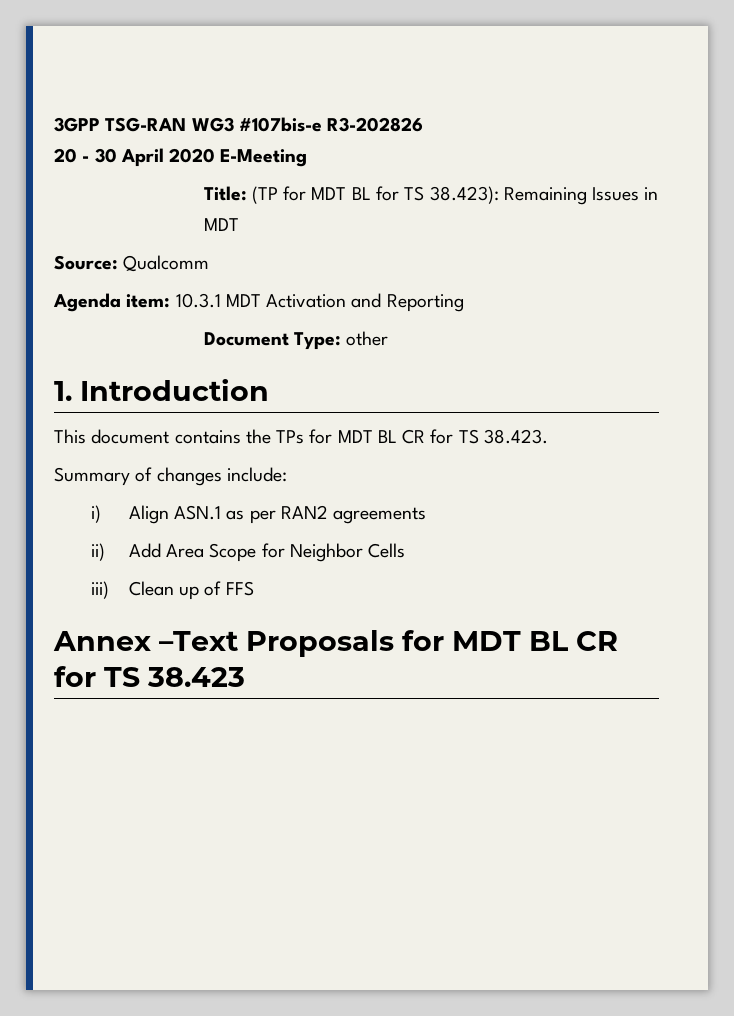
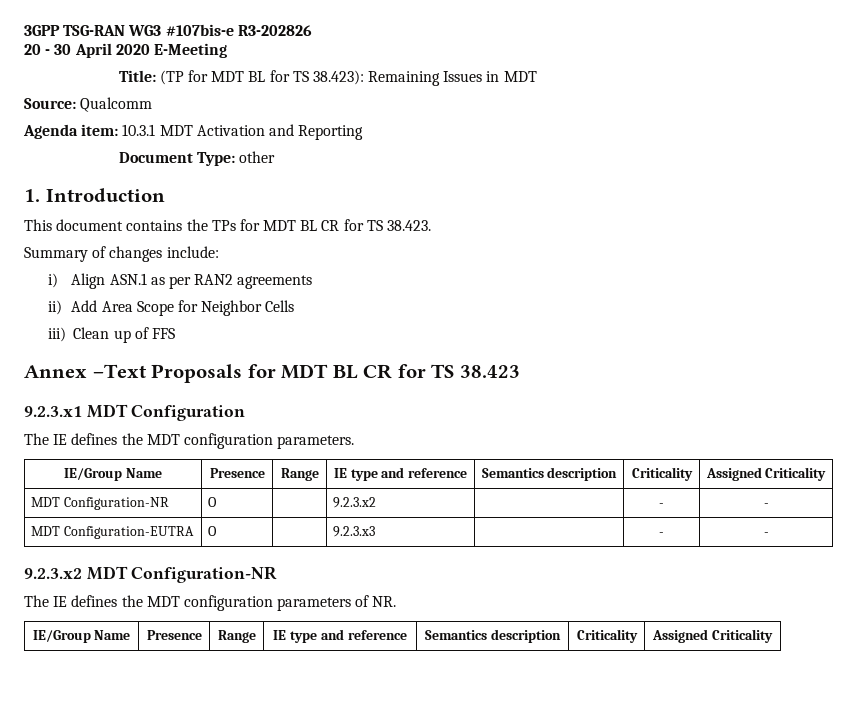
+ 9.2.3.x1 MDT Configuration
+ The IE defines the MDT configuration parameters.
+ IE/Group Name | Presence | Range | IE type and reference | Semantics description | Criticality | Assigned Criticality
+ MDT Configuration-NR | O | | 9.2.3.x2 | | - | -
+ MDT Configuration-EUTRA | O | | 9.2.3.x3 | | - | -
+ 9.2.3.x2 MDT Configuration-NR
+ The IE defines the MDT configuration parameters of NR.
+ IE/Group Name | Presence | Range | IE type and reference | Semantics description | Criticality | Assigned Criticality

